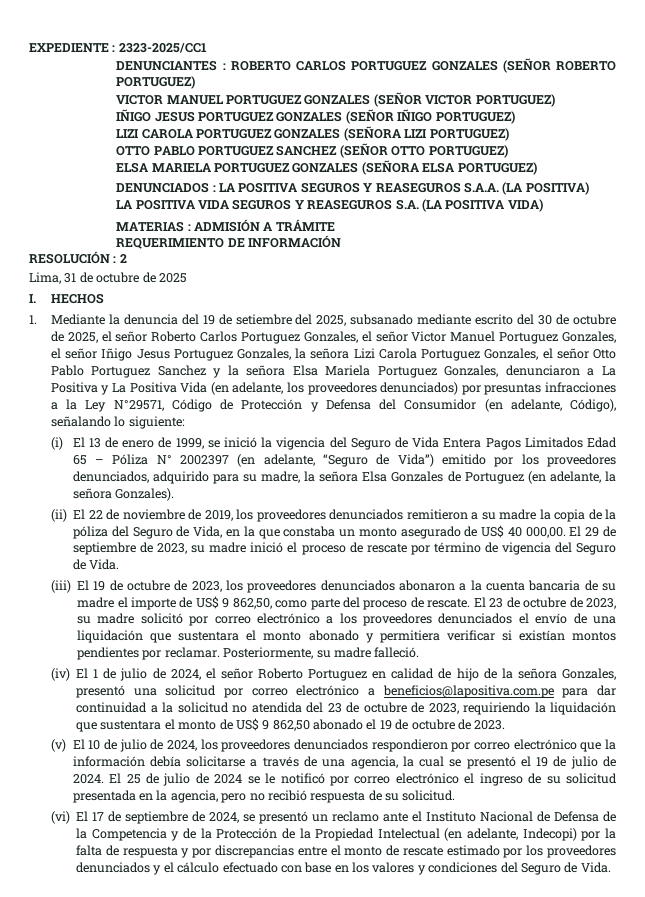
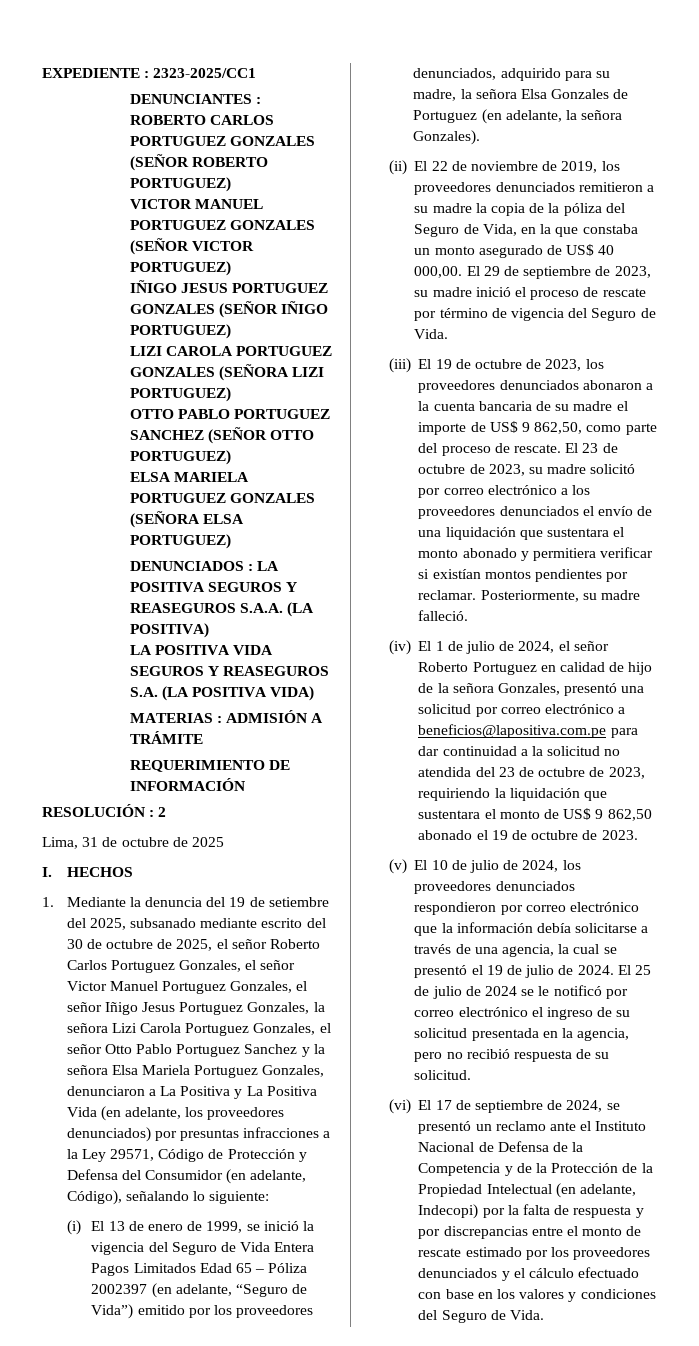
- 1. Mediante la denuncia del 19 de setiembre del 2025, subsanado mediante escrito del 30 de octubre de 2025, el señor Roberto Carlos Portuguez Gonzales, el señor Victor Manuel Portuguez Gonzales, el señor Iñigo Jesus Portuguez Gonzales, la señora Lizi Carola Portuguez Gonzales, el señor Otto Pablo Portuguez Sanchez y la señora Elsa Mariela Portuguez Gonzales, denunciaron a La Positiva y La Positiva Vida (en adelante, los proveedores denunciados) por presuntas infracciones a la Ley N°29571, Código de Protección y Defensa del Consumidor (en adelante, Código), señalando lo siguiente:
+ 1. Mediante la denuncia del 19 de setiembre del 2025, subsanado mediante escrito del 30 de octubre de 2025, el señor Roberto Carlos Portuguez Gonzales, el señor Victor Manuel Portuguez Gonzales, el señor Iñigo Jesus Portuguez Gonzales, la señora Lizi Carola Portuguez Gonzales, el señor Otto Pablo Portuguez Sanchez y la señora Elsa Mariela Portuguez Gonzales, denunciaron a La Positiva y La Positiva Vida (en adelante, los proveedores denunciados) por presuntas infracciones a la Ley 29571, Código de Protección y Defensa del Consumidor (en adelante, Código), señalando lo siguiente:
- (i) El 13 de enero de 1999, se inició la vigencia del Seguro de Vida Entera Pagos Limitados Edad 65 – Póliza N° 2002397 (en adelante, “Seguro de Vida”) emitido por los proveedores denunciados, adquirido para su madre, la señora Elsa Gonzales de Portuguez (en adelante, la señora Gonzales).
+ (i) El 13 de enero de 1999, se inició la vigencia del Seguro de Vida Entera Pagos Limitados Edad 65 – Póliza 2002397 (en adelante, “Seguro de Vida”) emitido por los proveedores denunciados, adquirido para su madre, la señora Elsa Gonzales de Portuguez (en adelante, la señora Gonzales).

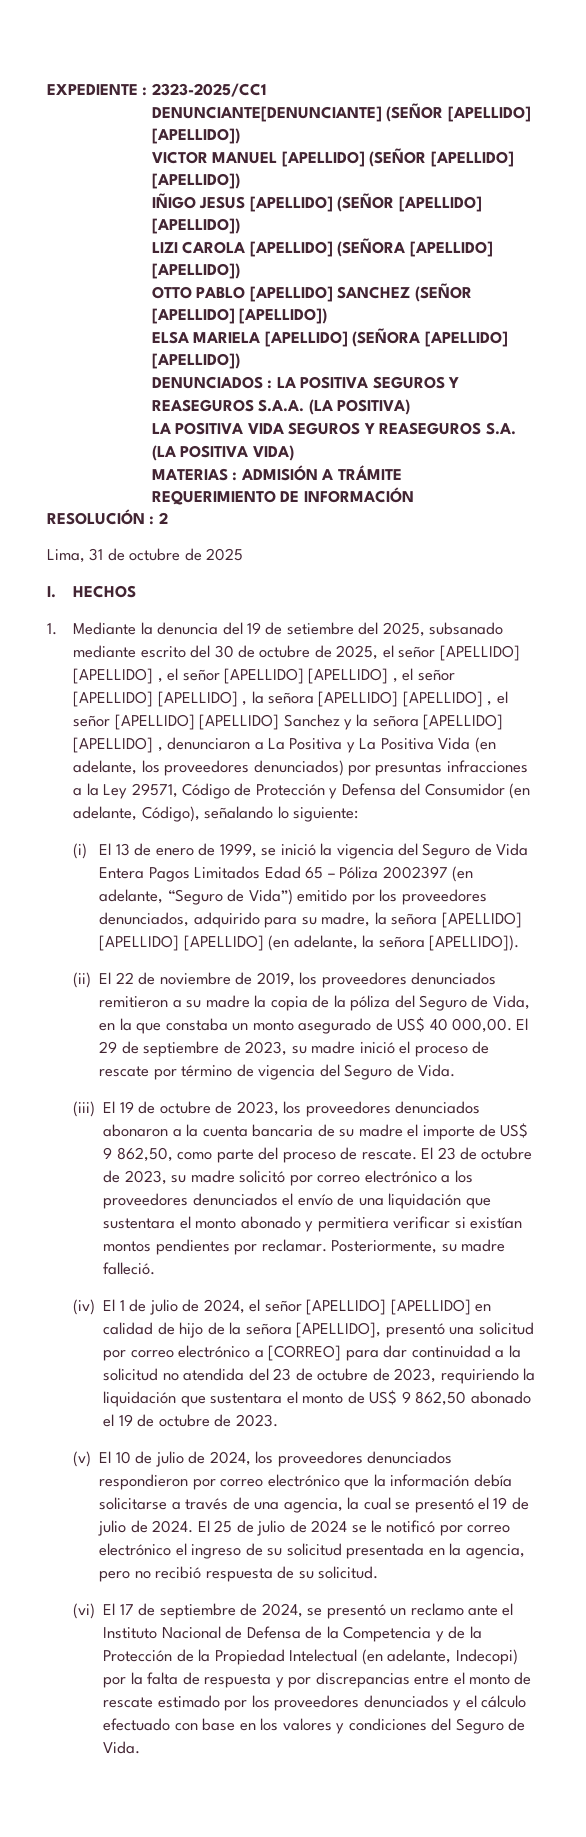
- DENUNCIANTES : ROBERTO CARLOS PORTUGUEZ GONZALES (SEÑOR ROBERTO PORTUGUEZ)
- VICTOR MANUEL PORTUGUEZ GONZALES (SEÑOR VICTOR PORTUGUEZ)
- IÑIGO JESUS PORTUGUEZ GONZALES (SEÑOR IÑIGO PORTUGUEZ)
- LIZI CAROLA PORTUGUEZ GONZALES (SEÑORA LIZI PORTUGUEZ)
+ DENUNCIANTE[DENUNCIANTE] (SEÑOR [APELLIDO] [APELLIDO])
+ VICTOR MANUEL [APELLIDO] (SEÑOR [APELLIDO] [APELLIDO])
+ IÑIGO JESUS [APELLIDO] (SEÑOR [APELLIDO] [APELLIDO])
+ LIZI CAROLA [APELLIDO] (SEÑORA [APELLIDO] [APELLIDO])
- OTTO PABLO PORTUGUEZ SANCHEZ (SEÑOR OTTO PORTUGUEZ)
+ OTTO PABLO [APELLIDO] SANCHEZ (SEÑOR [APELLIDO] [APELLIDO])
- ELSA MARIELA PORTUGUEZ GONZALES (SEÑORA ELSA PORTUGUEZ)
+ ELSA MARIELA [APELLIDO] (SEÑORA [APELLIDO] [APELLIDO])
- 1. Mediante la denuncia del 19 de setiembre del 2025, subsanado mediante escrito del 30 de octubre de 2025, el señor Roberto Carlos Portuguez Gonzales, el señor Victor Manuel Portuguez Gonzales, el señor Iñigo Jesus Portuguez Gonzales, la señora Lizi Carola Portuguez Gonzales, el señor Otto Pablo Portuguez Sanchez y la señora Elsa Mariela Portuguez Gonzales, denunciaron a La Positiva y La Positiva Vida (en adelante, los proveedores denunciados) por presuntas infracciones a la Ley 29571, Código de Protección y Defensa del Consumidor (en adelante, Código), señalando lo siguiente:
+ 1. Mediante la denuncia del 19 de setiembre del 2025, subsanado mediante escrito del 30 de octubre de 2025, el señor [APELLIDO] [APELLIDO] , el señor [APELLIDO] [APELLIDO] , el señor [APELLIDO] [APELLIDO] , la señora [APELLIDO] [APELLIDO] , el señor [APELLIDO] [APELLIDO] Sanchez y la señora [APELLIDO] [APELLIDO] , denunciaron a La Positiva y La Positiva Vida (en adelante, los proveedores denunciados) por presuntas infracciones a la Ley 29571, Código de Protección y Defensa del Consumidor (en adelante, Código), señalando lo siguiente:
- (i) El 13 de enero de 1999, se inició la vigencia del Seguro de Vida Entera Pagos Limitados Edad 65 – Póliza 2002397 (en adelante, “Seguro de Vida”) emitido por los proveedores denunciados, adquirido para su madre, la señora Elsa Gonzales de Portuguez (en adelante, la señora Gonzales).
+ (i) El 13 de enero de 1999, se inició la vigencia del Seguro de Vida Entera Pagos Limitados Edad 65 – Póliza 2002397 (en adelante, “Seguro de Vida”) emitido por los proveedores denunciados, adquirido para su madre, la señora [APELLIDO] [APELLIDO] [APELLIDO] (en adelante, la señora [APELLIDO]).
- (iv) El 1 de julio de 2024, el señor Roberto Portuguez en calidad de hijo de la señora Gonzales, presentó una solicitud por correo electrónico a beneficios@lapositiva.com.pe para dar continuidad a la solicitud no atendida del 23 de octubre de 2023, requiriendo la liquidación que sustentara el monto de US$ 9 862,50 abonado el 19 de octubre de 2023.
+ (iv) El 1 de julio de 2024, el señor [APELLIDO] [APELLIDO] en calidad de hijo de la señora [APELLIDO], presentó una solicitud por correo electrónico a [CORREO] para dar continuidad a la solicitud no atendida del 23 de octubre de 2023, requiriendo la liquidación que sustentara el monto de US$ 9 862,50 abonado el 19 de octubre de 2023.

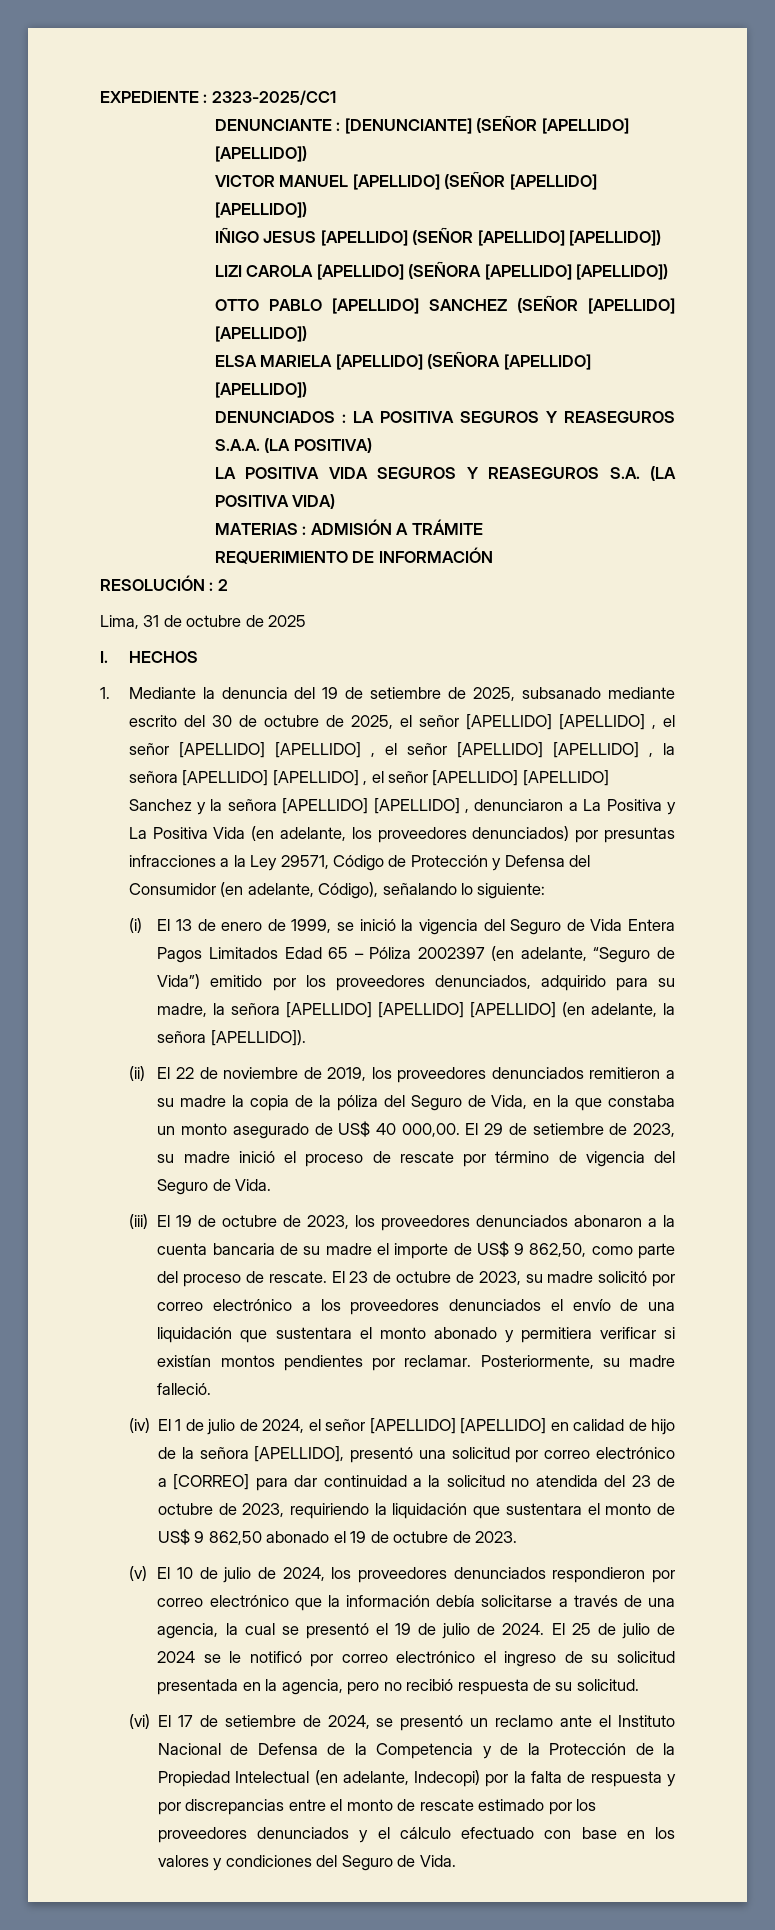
- DENUNCIANTE[DENUNCIANTE] (SEÑOR [APELLIDO] [APELLIDO])
+ DENUNCIANTE : [DENUNCIANTE] (SEÑOR [APELLIDO] [APELLIDO])
- 1. Mediante la denuncia del 19 de setiembre del 2025, subsanado mediante escrito del 30 de octubre de 2025, el señor [APELLIDO] [APELLIDO] , el señor [APELLIDO] [APELLIDO] , el señor [APELLIDO] [APELLIDO] , la señora [APELLIDO] [APELLIDO] , el señor [APELLIDO] [APELLIDO] Sanchez y la señora [APELLIDO] [APELLIDO] , denunciaron a La Positiva y La Positiva Vida (en adelante, los proveedores denunciados) por presuntas infracciones a la Ley 29571, Código de Protección y Defensa del Consumidor (en adelante, Código), señalando lo siguiente:
+ 1. Mediante la denuncia del 19 de setiembre de 2025, subsanado mediante escrito del 30 de octubre de 2025, el señor [APELLIDO] [APELLIDO] , el señor [APELLIDO] [APELLIDO] , el señor [APELLIDO] [APELLIDO] , la señora [APELLIDO] [APELLIDO] , el señor [APELLIDO] [APELLIDO] Sanchez y la señora [APELLIDO] [APELLIDO] , denunciaron a La Positiva y La Positiva Vida (en adelante, los proveedores denunciados) por presuntas infracciones a la Ley 29571, Código de Protección y Defensa del Consumidor (en adelante, Código), señalando lo siguiente:
- El 29 de septiembre de 2023, su madre inició el proceso de rescate por término de vigencia del Seguro de Vida.
+ El 29 de setiembre de 2023, su madre inició el proceso de rescate por término de vigencia del Seguro de Vida.
- (vi) El 17 de septiembre de 2024, se presentó un reclamo ante el Instituto Nacional de Defensa de la Competencia y de la Protección de la Propiedad Intelectual (en adelante, Indecopi) por la falta de respuesta y por discrepancias entre el monto de rescate estimado por los proveedores denunciados y el cálculo efectuado con base en los valores y condiciones del Seguro de Vida.
+ (vi) El 17 de setiembre de 2024, se presentó un reclamo ante el Instituto Nacional de Defensa de la Competencia y de la Protección de la Propiedad Intelectual (en adelante, Indecopi) por la falta de respuesta y por discrepancias entre el monto de rescate estimado por los proveedores denunciados y el cálculo efectuado con base en los valores y condiciones del Seguro de Vida.

